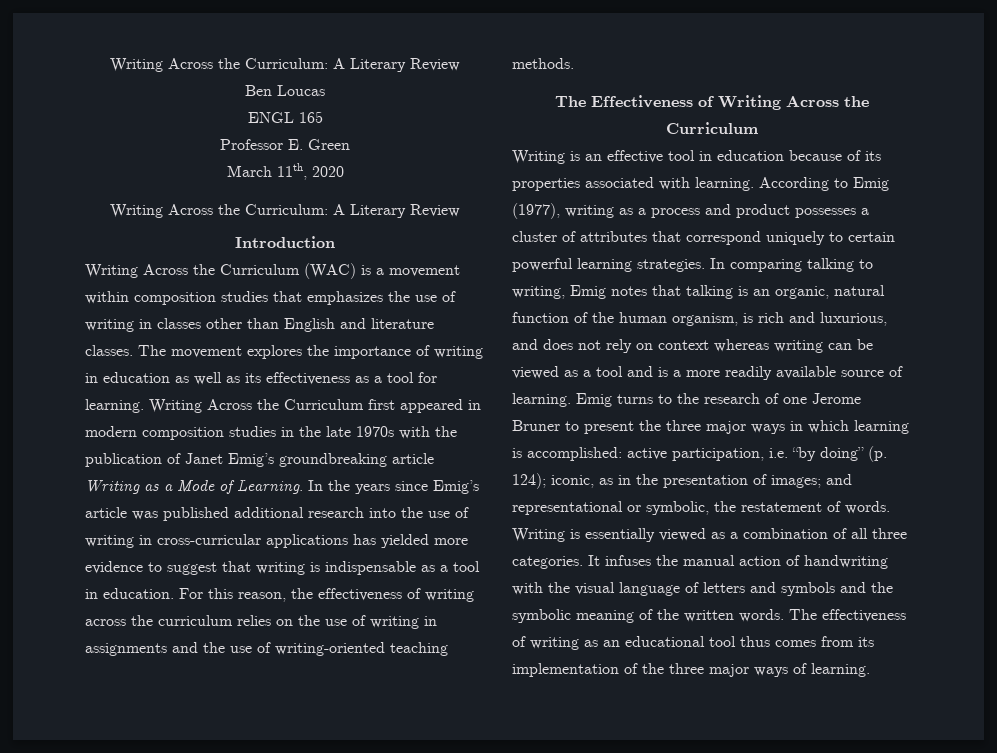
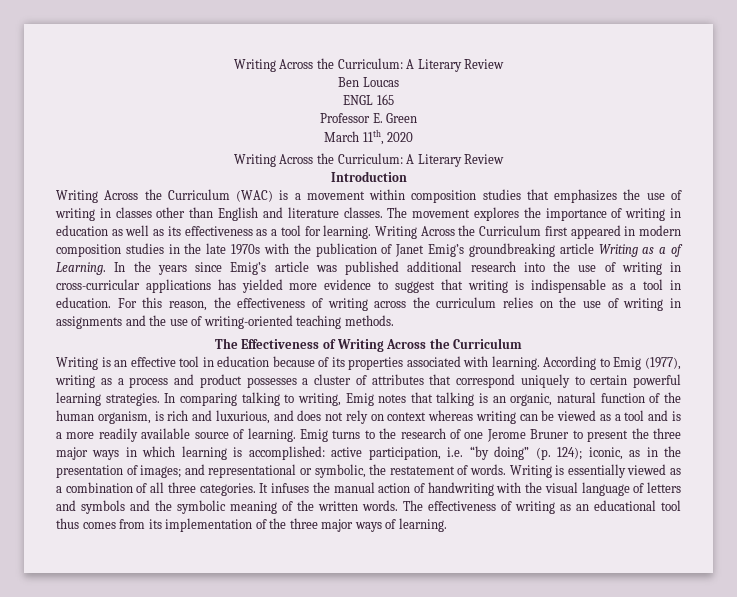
- Writing Across the Curriculum first appeared in modern composition studies in the late 1970s with the publication of Janet Emig’s groundbreaking article Writing as a Mode of Learning.
+ Writing Across the Curriculum first appeared in modern composition studies in the late 1970s with the publication of Janet Emig’s groundbreaking article Writing as a of Learning.

